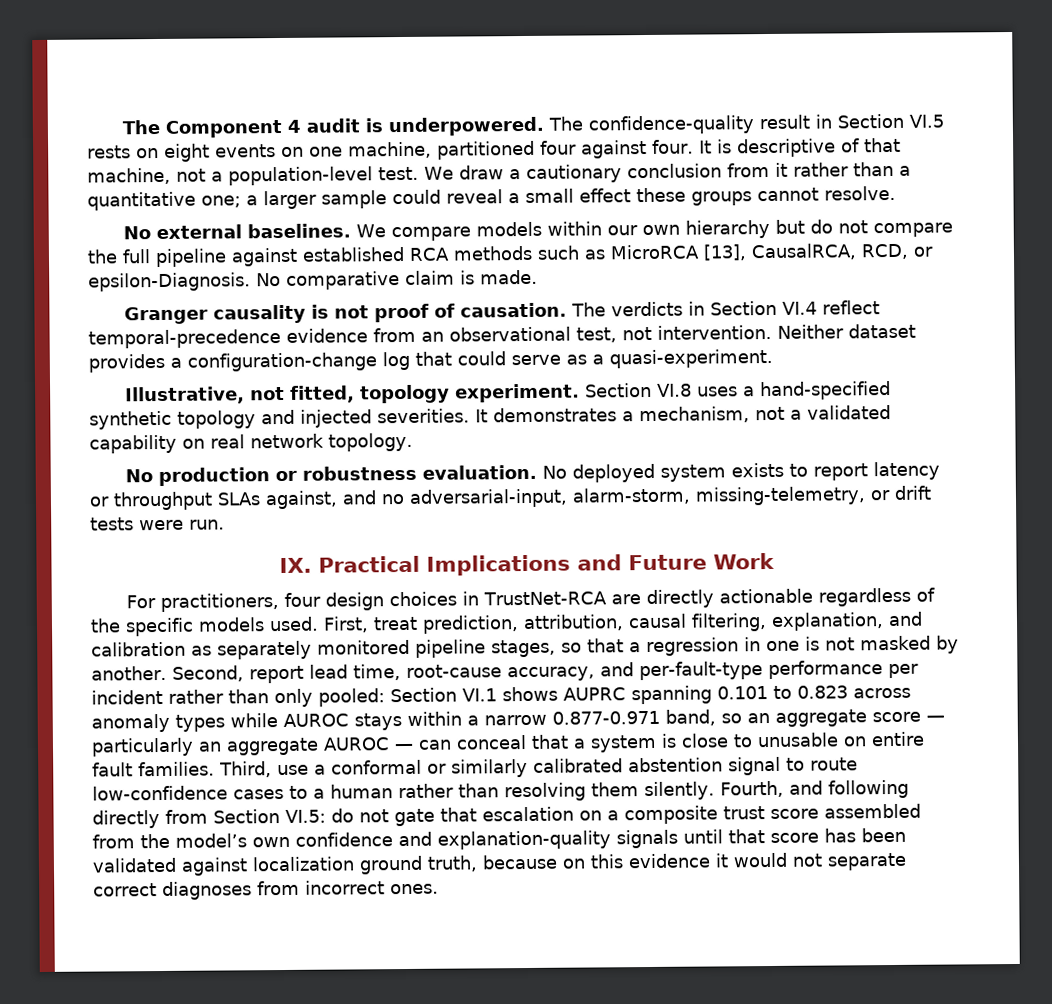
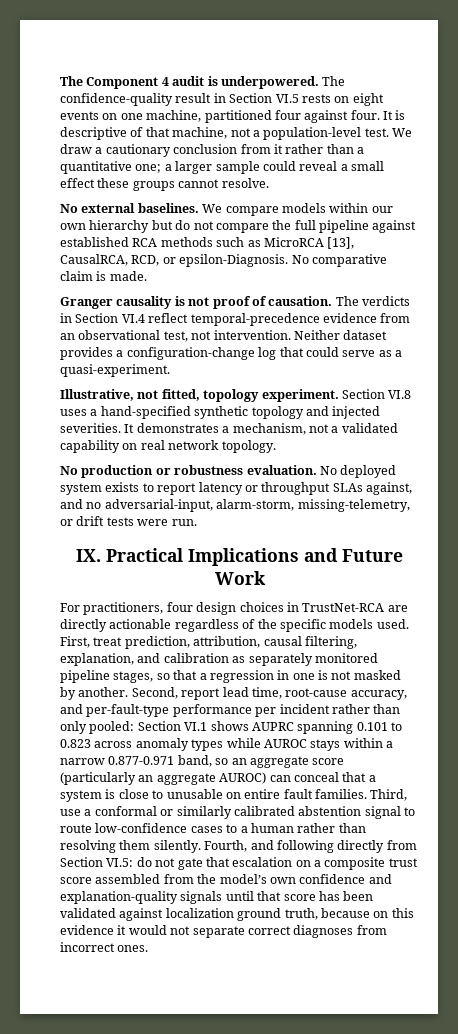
- Second, report lead time, root-cause accuracy, and per-fault-type performance per incident rather than only pooled: Section VI.1 shows AUPRC spanning 0.101 to 0.823 across anomaly types while AUROC stays within a narrow 0.877-0.971 band, so an aggregate score — particularly an aggregate AUROC — can conceal that a system is close to unusable on entire fault families.
+ Second, report lead time, root-cause accuracy, and per-fault-type performance per incident rather than only pooled: Section VI.1 shows AUPRC spanning 0.101 to 0.823 across anomaly types while AUROC stays within a narrow 0.877-0.971 band, so an aggregate score (particularly an aggregate AUROC) can conceal that a system is close to unusable on entire fault families.

